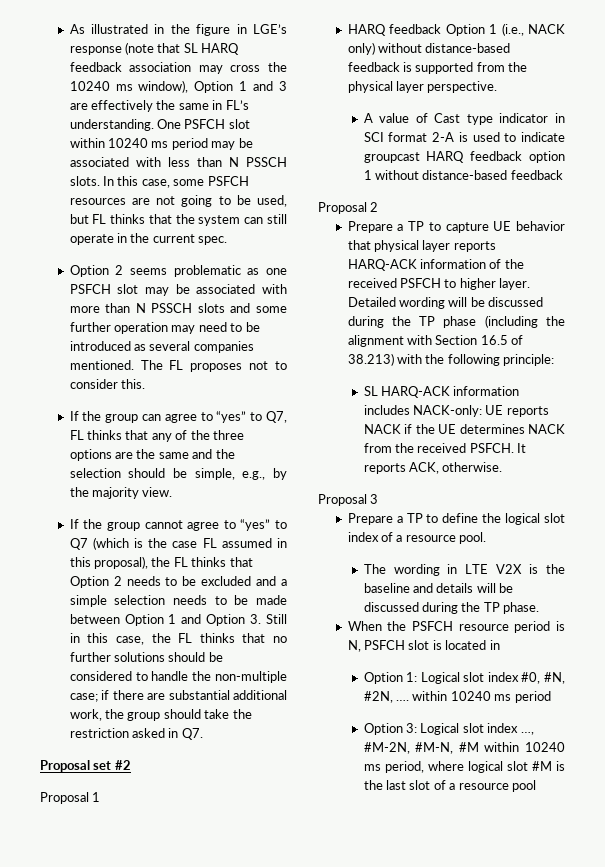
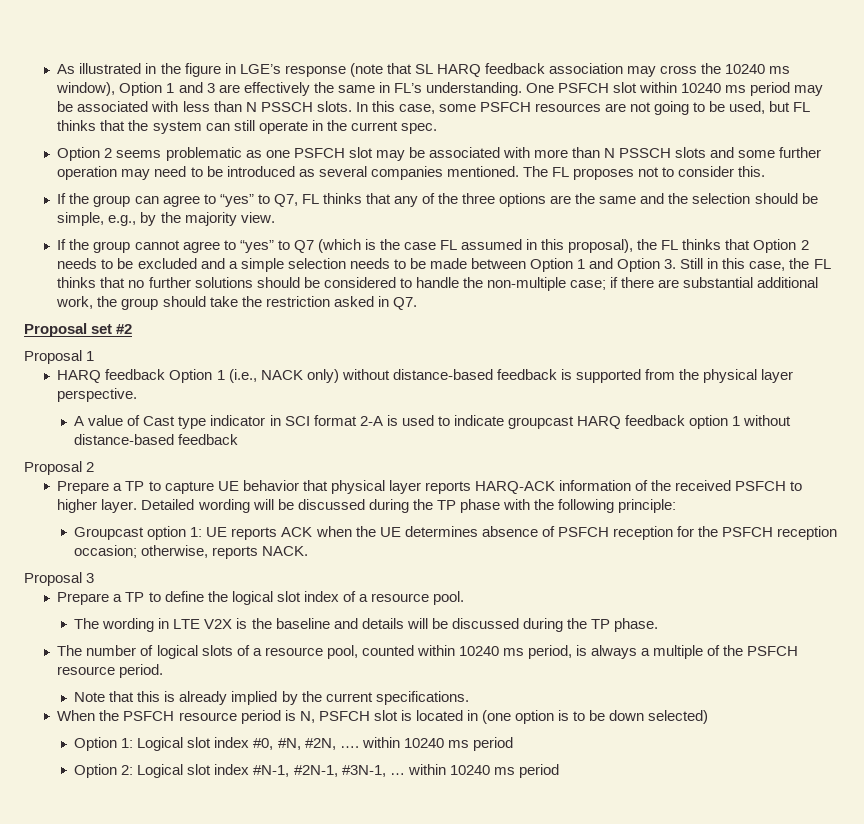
- Detailed wording will be discussed during the TP phase (including the alignment with Section 16.5 of 38.213) with the following principle:
- SL HARQ-ACK information includes NACK-only: UE reports NACK if the UE determines NACK from the received PSFCH. It reports ACK, otherwise.
+ Detailed wording will be discussed during the TP phase with the following principle:
+ Groupcast option 1: UE reports ACK when the UE determines absence of PSFCH reception for the PSFCH reception occasion; otherwise, reports NACK.
+ The number of logical slots of a resource pool, counted within 10240 ms period, is always a multiple of the PSFCH resource period.
+ Note that this is already implied by the current specifications.
- When the PSFCH resource period is N, PSFCH slot is located in
+ When the PSFCH resource period is N, PSFCH slot is located in (one option is to be down selected)
- Option 3: Logical slot index …, #M-2N, #M-N, #M within 10240 ms period, where logical slot #M is the last slot of a resource pool
+ Option 2: Logical slot index #N-1, #2N-1, #3N-1, … within 10240 ms period

